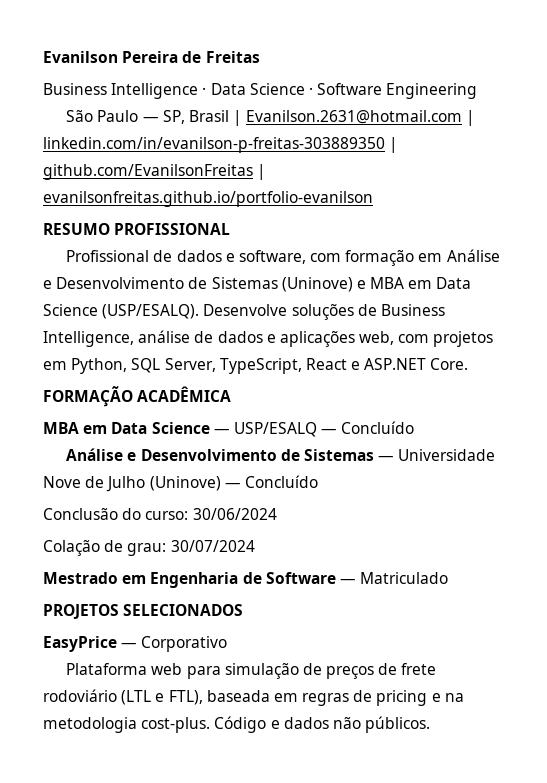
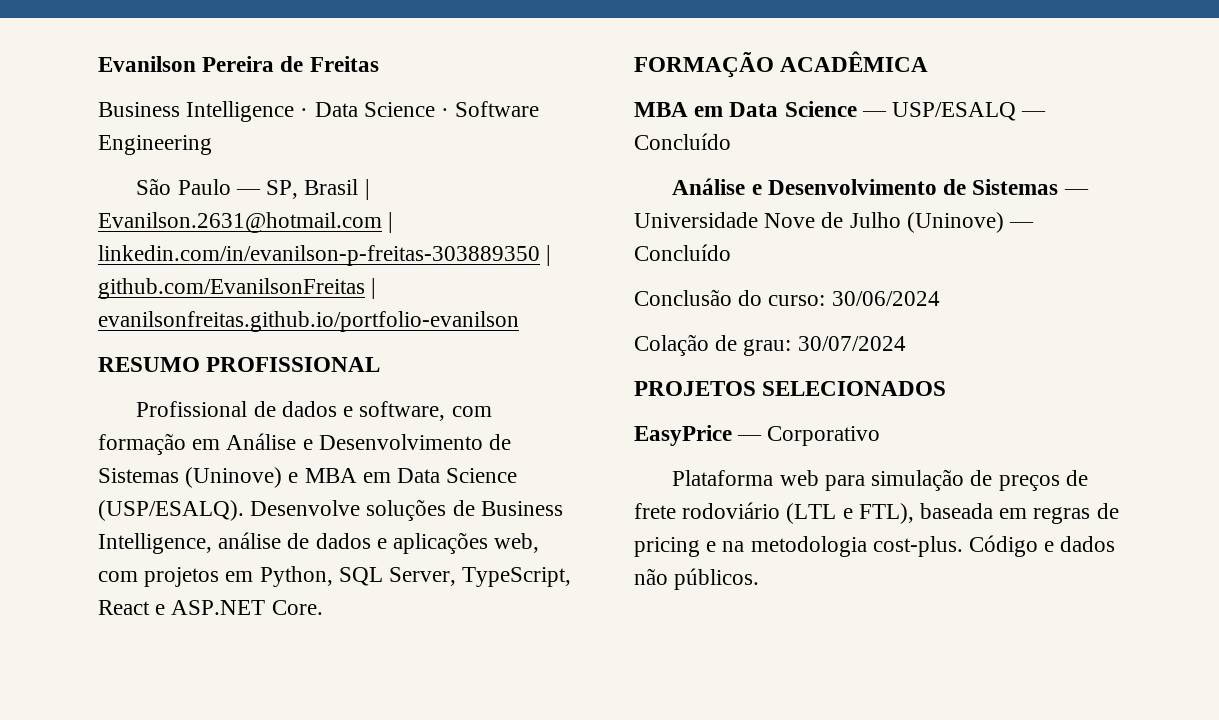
- Mestrado em Engenharia de Software — Matriculado

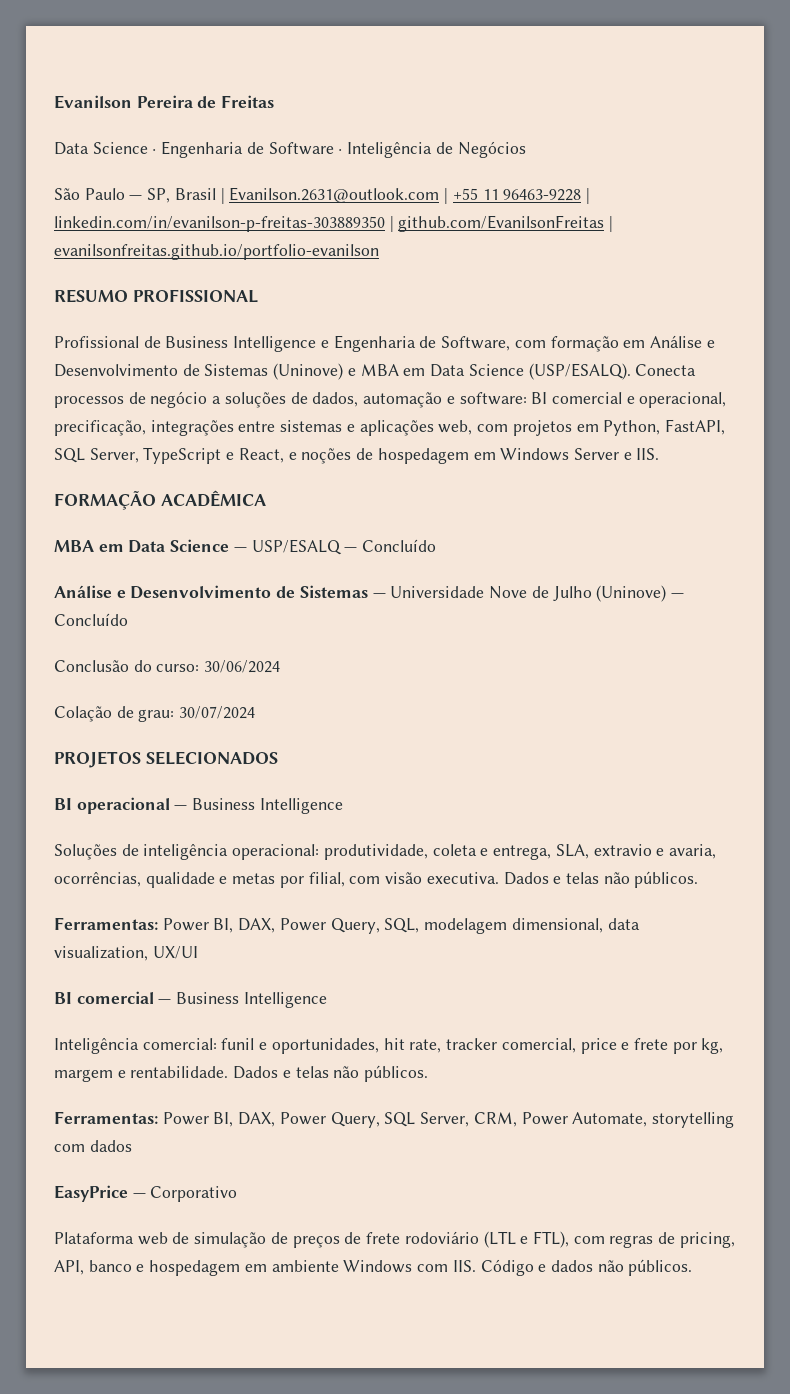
- Business Intelligence · Data Science · Software Engineering
+ Data Science · Engenharia de Software · Inteligência de Negócios
- São Paulo — SP, Brasil | Evanilson.2631@hotmail.com | linkedin.com/in/evanilson-p-freitas-303889350 | github.com/EvanilsonFreitas | evanilsonfreitas.github.io/portfolio-evanilson
+ São Paulo — SP, Brasil | Evanilson.2631@outlook.com | +55 11 96463-9228 | linkedin.com/in/evanilson-p-freitas-303889350 | github.com/EvanilsonFreitas | evanilsonfreitas.github.io/portfolio-evanilson
- Profissional de dados e software, com formação em Análise e Desenvolvimento de Sistemas (Uninove) e MBA em Data Science (USP/ESALQ).
+ Profissional de Business Intelligence e Engenharia de Software, com formação em Análise e Desenvolvimento de Sistemas (Uninove) e MBA em Data Science (USP/ESALQ).
- Desenvolve soluções de Business Intelligence, análise de dados e aplicações web, com projetos em Python, SQL Server, TypeScript, React e ASP.NET Core.
+ Conecta processos de negócio a soluções de dados, automação e software: BI comercial e operacional, precificação, integrações entre sistemas e aplicações web, com projetos em Python, FastAPI, SQL Server, TypeScript e React, e noções de hospedagem em Windows Server e IIS.
+ BI operacional — Business Intelligence
+ Soluções de inteligência operacional: produtividade, coleta e entrega, SLA, extravio e avaria, ocorrências, qualidade e metas por filial, com visão executiva. Dados e telas não públicos.
+ Ferramentas: Power BI, DAX, Power Query, SQL, modelagem dimensional, data visualization, UX/UI
+ BI comercial — Business Intelligence
+ Inteligência comercial: funil e oportunidades, hit rate, tracker comercial, price e frete por kg, margem e rentabilidade. Dados e telas não públicos.
+ Ferramentas: Power BI, DAX, Power Query, SQL Server, CRM, Power Automate, storytelling com dados
- Plataforma web para simulação de preços de frete rodoviário (LTL e FTL), baseada em regras de pricing e na metodologia cost-plus. Código e dados não públicos.
+ Plataforma web de simulação de preços de frete rodoviário (LTL e FTL), com regras de pricing, API, banco e hospedagem em ambiente Windows com IIS. Código e dados não públicos.

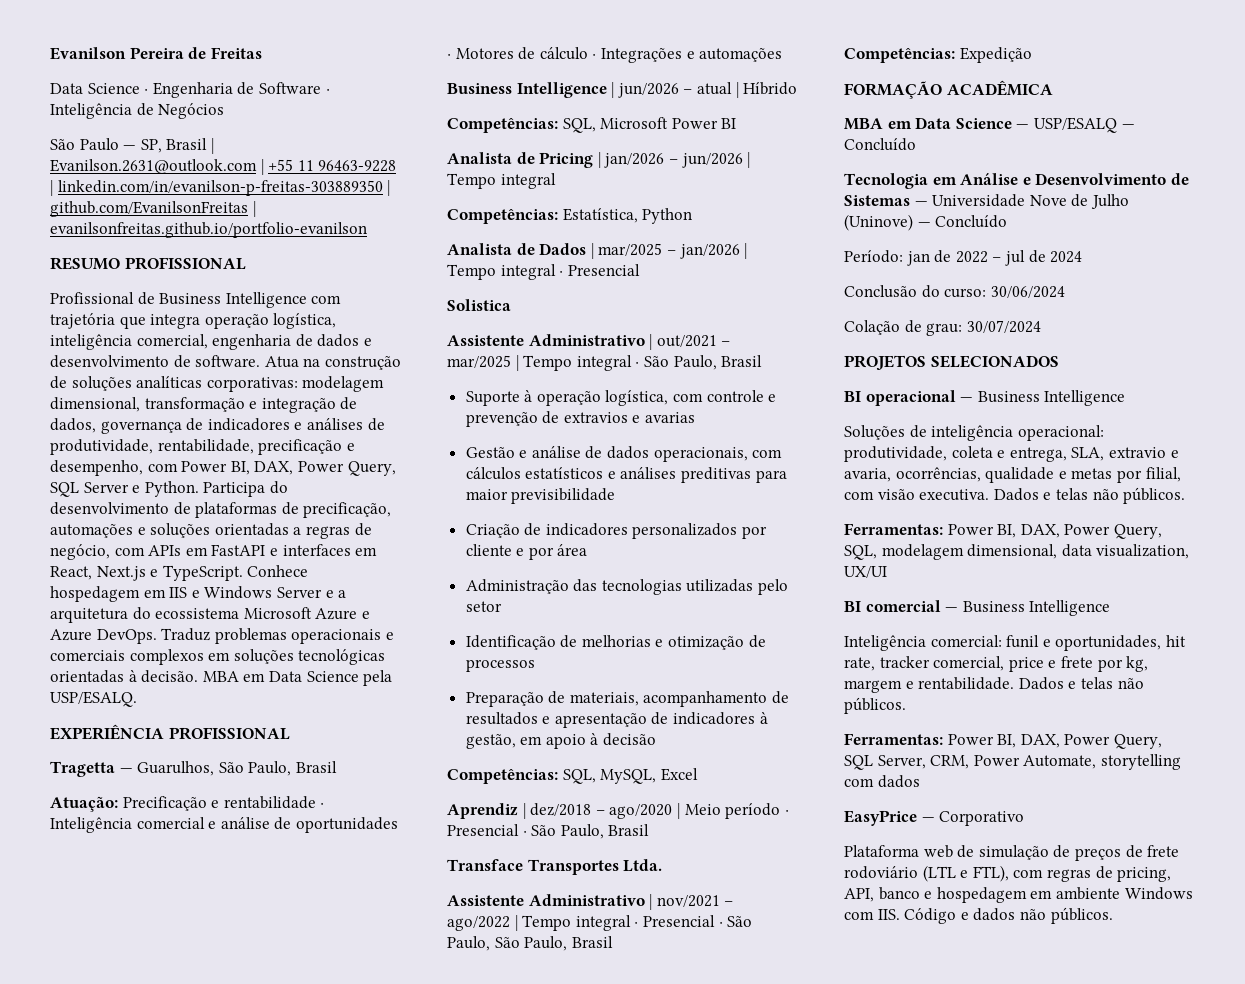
- Profissional de Business Intelligence e Engenharia de Software, com formação em Análise e Desenvolvimento de Sistemas (Uninove) e MBA em Data Science (USP/ESALQ). Conecta processos de negócio a soluções de dados, automação e software: BI comercial e operacional, precificação, integrações entre sistemas e aplicações web, com projetos em Python, FastAPI, SQL Server, TypeScript e React, e noções de hospedagem em Windows Server e IIS.
+ Profissional de Business Intelligence com trajetória que integra operação logística, inteligência comercial, engenharia de dados e desenvolvimento de software. Atua na construção de soluções analíticas corporativas: modelagem dimensional, transformação e integração de dados, governança de indicadores e análises de produtividade, rentabilidade, precificação e desempenho, com Power BI, DAX, Power Query, SQL Server e Python. Participa do desenvolvimento de plataformas de precificação, automações e soluções orientadas a regras de negócio, com APIs em FastAPI e interfaces em React, Next.js e TypeScript. Conhece hospedagem em IIS e Windows Server e a arquitetura do ecossistema Microsoft Azure e Azure DevOps. Traduz problemas operacionais e comerciais complexos em soluções tecnológicas orientadas à decisão. MBA em Data Science pela USP/ESALQ.
+ EXPERIÊNCIA PROFISSIONAL
+ Tragetta — Guarulhos, São Paulo, Brasil
+ Atuação: Precificação e rentabilidade · Inteligência comercial e análise de oportunidades · Motores de cálculo · Integrações e automações
+ Business Intelligence | jun/2026 – atual | Híbrido
+ Competências: SQL, Microsoft Power BI
+ Analista de Pricing | jan/2026 – jun/2026 | Tempo integral
+ Competências: Estatística, Python
+ Analista de Dados | mar/2025 – jan/2026 | Tempo integral · Presencial
+ Solistica
+ Assistente Administrativo | out/2021 – mar/2025 | Tempo integral · São Paulo, Brasil
+ Suporte à operação logística, com controle e prevenção de extravios e avarias
+ Gestão e análise de dados operacionais, com cálculos estatísticos e análises preditivas para maior previsibilidade
+ Criação de indicadores personalizados por cliente e por área
+ Administração das tecnologias utilizadas pelo setor
+ Identificação de melhorias e otimização de processos
+ Preparação de materiais, acompanhamento de resultados e apresentação de indicadores à gestão, em apoio à decisão
+ Competências: SQL, MySQL, Excel
+ Aprendiz | dez/2018 – ago/2020 | Meio período · Presencial · São Paulo, Brasil
+ Transface Transportes Ltda.
+ Assistente Administrativo | nov/2021 – ago/2022 | Tempo integral · Presencial · São Paulo, São Paulo, Brasil
+ Competências: Expedição
- Análise e Desenvolvimento de Sistemas — Universidade Nove de Julho (Uninove) — Concluído
+ Tecnologia em Análise e Desenvolvimento de Sistemas — Universidade Nove de Julho (Uninove) — Concluído
+ Período: jan de 2022 – jul de 2024

